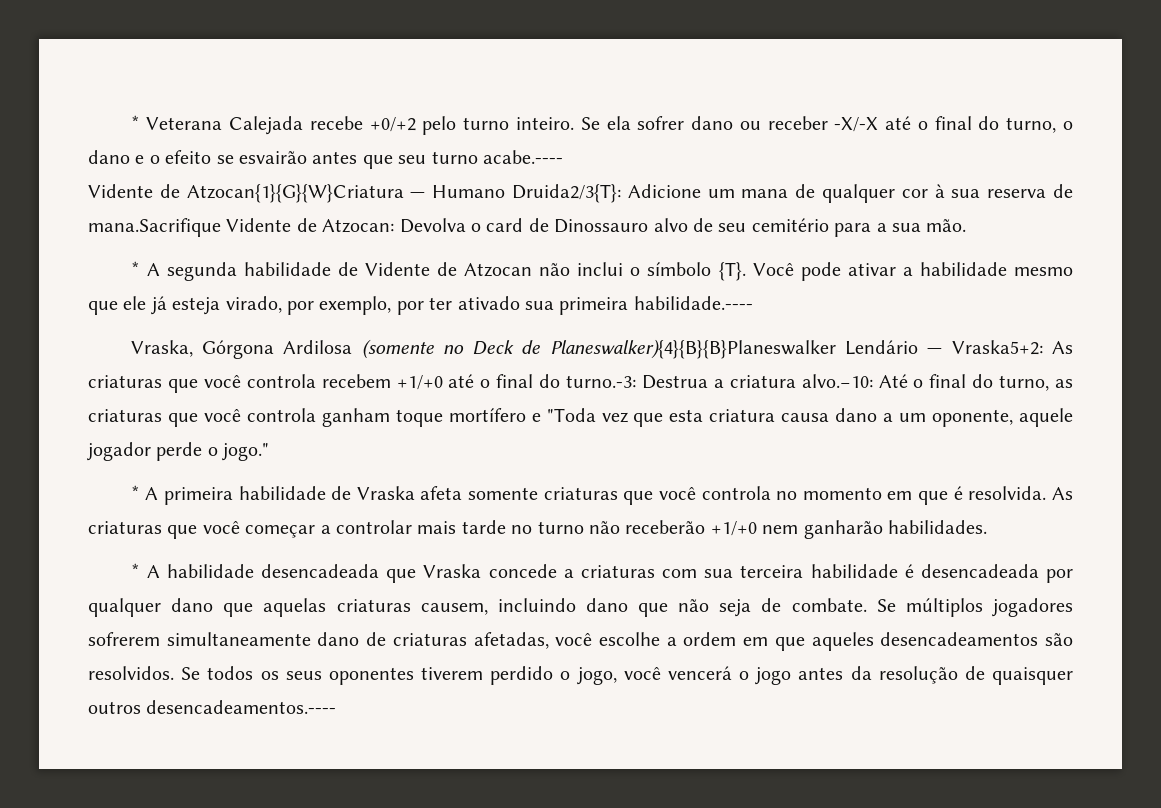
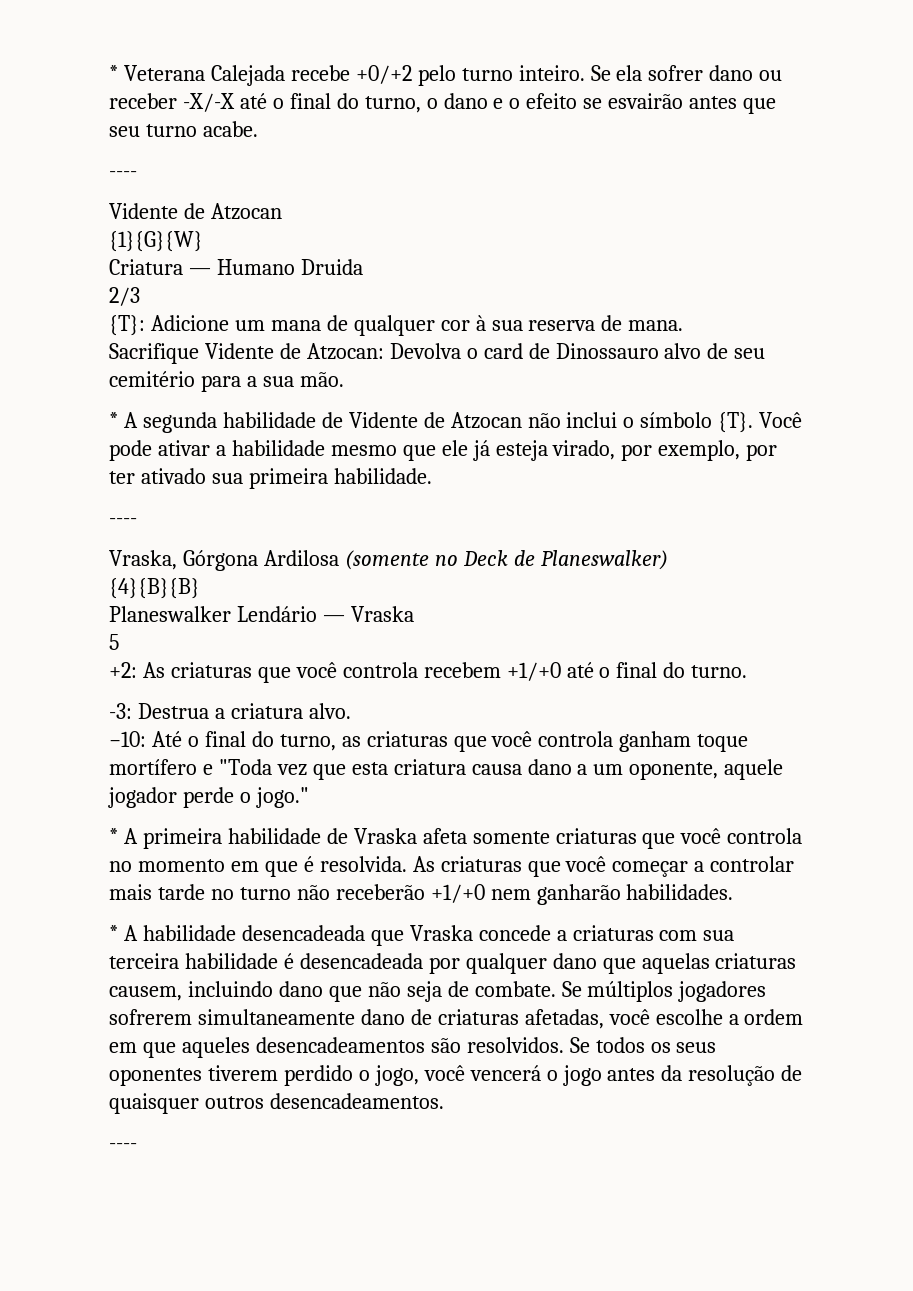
- Se ela sofrer dano ou receber -X/-X até o final do turno, o dano e o efeito se esvairão antes que seu turno acabe.----
- Vidente de Atzocan{1}{G}{W}Criatura — Humano Druida2/3{T}: Adicione um mana de qualquer cor à sua reserva de mana.Sacrifique Vidente de Atzocan: Devolva o card de Dinossauro alvo de seu cemitério para a sua mão.
+ Se ela sofrer dano ou receber -X/-X até o final do turno, o dano e o efeito se esvairão antes que seu turno acabe.
+ ----
+ Vidente de Atzocan
+ {1}{G}{W}
+ Criatura — Humano Druida
+ 2/3
+ {T}: Adicione um mana de qualquer cor à sua reserva de mana.
+ Sacrifique Vidente de Atzocan: Devolva o card de Dinossauro alvo de seu cemitério para a sua mão.
- Você pode ativar a habilidade mesmo que ele já esteja virado, por exemplo, por ter ativado sua primeira habilidade.----
+ Você pode ativar a habilidade mesmo que ele já esteja virado, por exemplo, por ter ativado sua primeira habilidade.
+ ----
- Vraska, Górgona Ardilosa (somente no Deck de Planeswalker){4}{B}{B}Planeswalker Lendário — Vraska5+2: As criaturas que você controla recebem +1/+0 até o final do turno.-3: Destrua a criatura alvo.−10: Até o final do turno, as criaturas que você controla ganham toque mortífero e "Toda vez que esta criatura causa dano a um oponente, aquele jogador perde o jogo."
+ Vraska, Górgona Ardilosa (somente no Deck de Planeswalker)
+ {4}{B}{B}
+ Planeswalker Lendário — Vraska
+ 5
+ +2: As criaturas que você controla recebem +1/+0 até o final do turno.
+ -3: Destrua a criatura alvo.
+ −10: Até o final do turno, as criaturas que você controla ganham toque mortífero e "Toda vez que esta criatura causa dano a um oponente, aquele jogador perde o jogo."
- Se todos os seus oponentes tiverem perdido o jogo, você vencerá o jogo antes da resolução de quaisquer outros desencadeamentos.----
+ Se todos os seus oponentes tiverem perdido o jogo, você vencerá o jogo antes da resolução de quaisquer outros desencadeamentos.
+ ----

